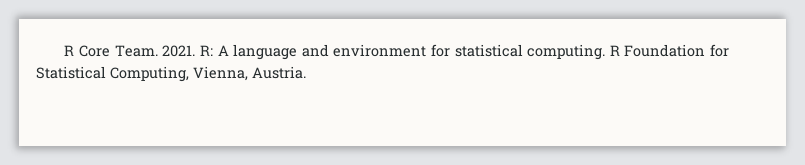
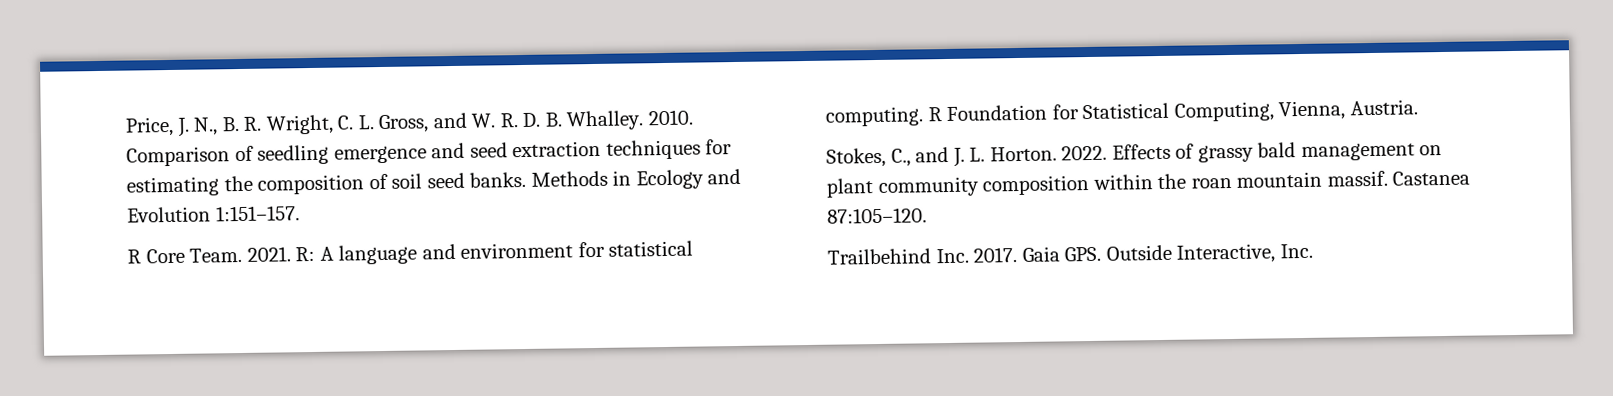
+ Price, J. N., B. R. Wright, C. L. Gross, and W. R. D. B. Whalley. 2010. Comparison of seedling emergence and seed extraction techniques for estimating the composition of soil seed banks. Methods in Ecology and Evolution 1:151–157.
+ Stokes, C., and J. L. Horton. 2022. Effects of grassy bald management on plant community composition within the roan mountain massif. Castanea 87:105–120.
+ Trailbehind Inc. 2017. Gaia GPS. Outside Interactive, Inc.

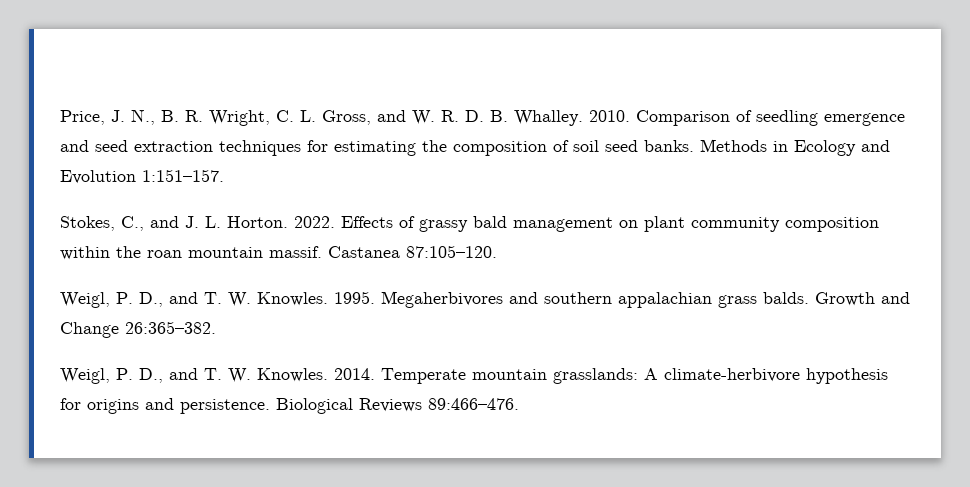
- R Core Team. 2021. R: A language and environment for statistical computing. R Foundation for Statistical Computing, Vienna, Austria.
- Trailbehind Inc. 2017. Gaia GPS. Outside Interactive, Inc.
+ Weigl, P. D., and T. W. Knowles. 1995. Megaherbivores and southern appalachian grass balds. Growth and Change 26:365–382.
+ Weigl, P. D., and T. W. Knowles. 2014. Temperate mountain grasslands: A climate-herbivore hypothesis for origins and persistence. Biological Reviews 89:466–476.

